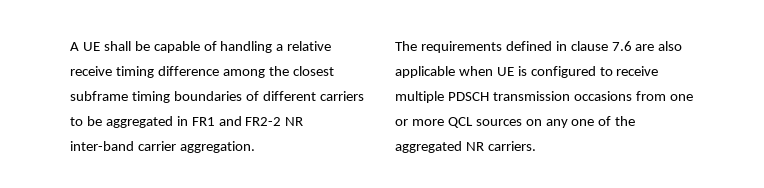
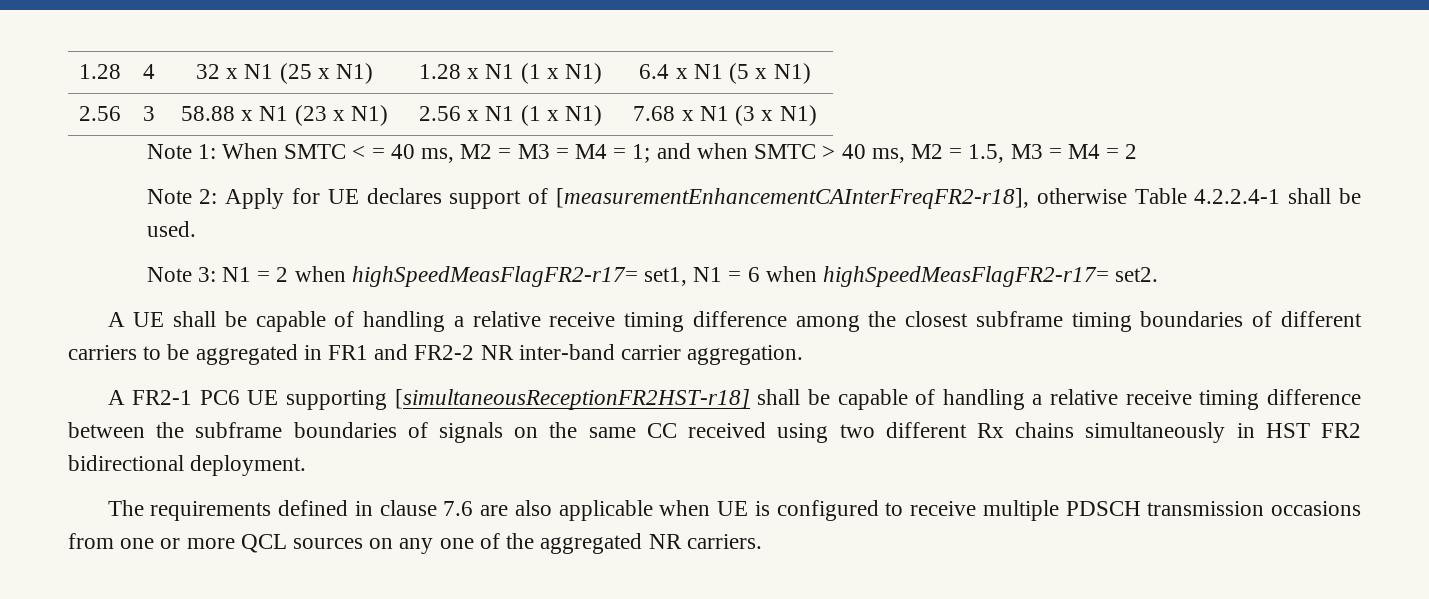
+ 1.28 | 4 | 32 x N1 (25 x N1) | 1.28 x N1 (1 x N1) | 6.4 x N1 (5 x N1)
+ 2.56 | 3 | 58.88 x N1 (23 x N1) | 2.56 x N1 (1 x N1) | 7.68 x N1 (3 x N1)
+ Note 1: When SMTC < = 40 ms, M2 = M3 = M4 = 1; and when SMTC > 40 ms, M2 = 1.5, M3 = M4 = 2
+ Note 2: Apply for UE declares support of [measurementEnhancementCAInterFreqFR2-r18], otherwise Table 4.2.2.4-1 shall be used.
+ Note 3: N1 = 2 when highSpeedMeasFlagFR2-r17= set1, N1 = 6 when highSpeedMeasFlagFR2-r17= set2.
+ A FR2-1 PC6 UE supporting [simultaneousReceptionFR2HST-r18] shall be capable of handling a relative receive timing difference between the subframe boundaries of signals on the same CC received using two different Rx chains simultaneously in HST FR2 bidirectional deployment.

